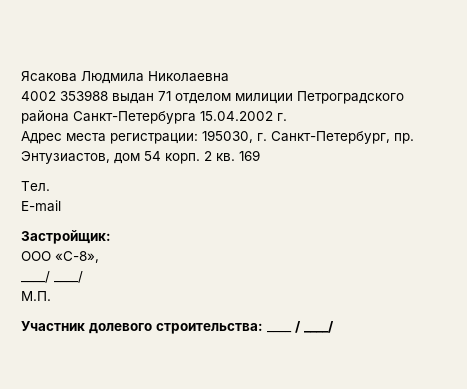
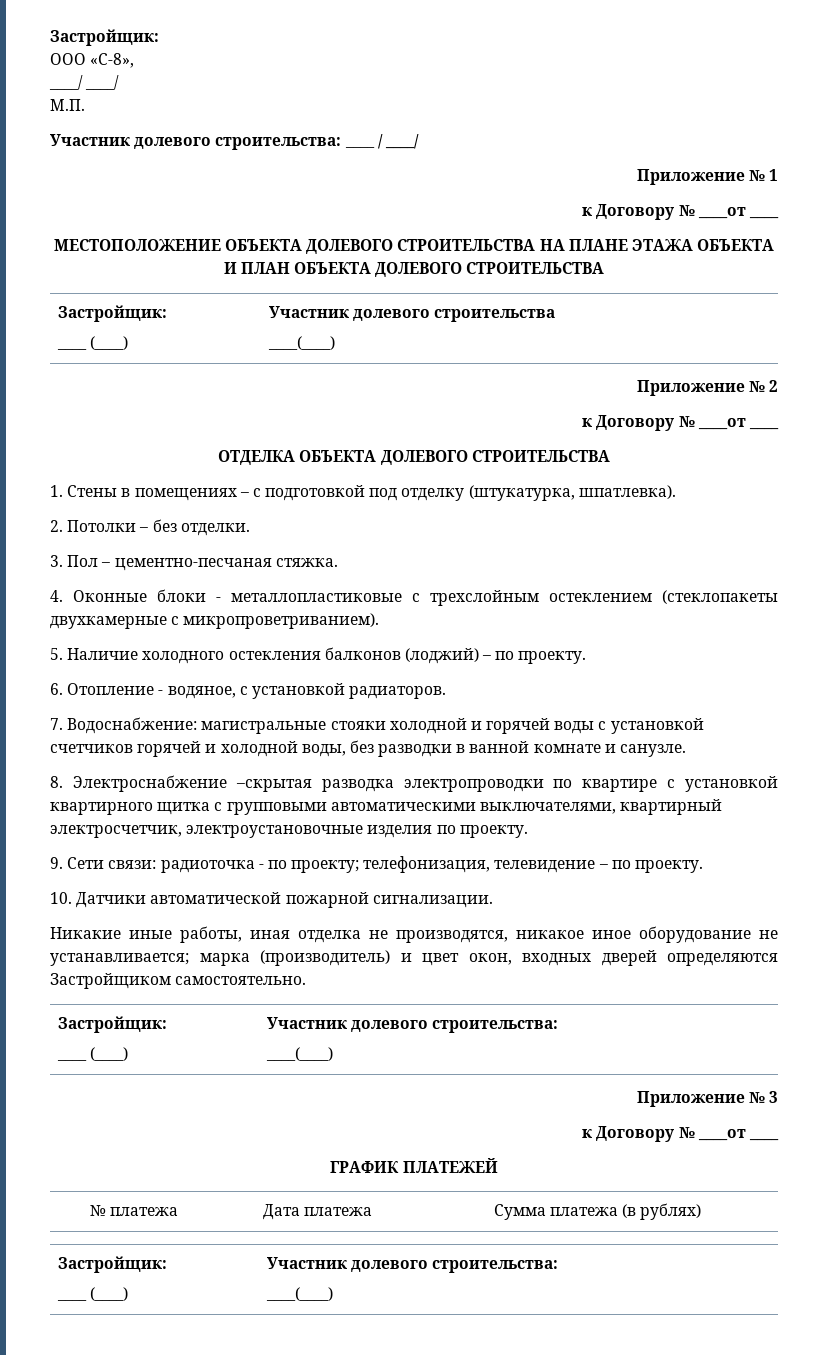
- Ясакова Людмила Николаевна
- 4002 353988 выдан 71 отделом милиции Петроградского района Санкт-Петербурга 15.04.2002 г.
- Адрес места регистрации: 195030, г. Санкт-Петербург, пр. Энтузиастов, дом 54 корп. 2 кв. 169
- Тел.
- E-mail
+ Приложение № 1
+ к Договору № ____от ____
+ МЕСТОПОЛОЖЕНИЕ ОБЪЕКТА ДОЛЕВОГО СТРОИТЕЛЬСТВА НА ПЛАНЕ ЭТАЖА ОБЪЕКТА И ПЛАН ОБЪЕКТА ДОЛЕВОГО СТРОИТЕЛЬСТВА
+ Застройщик:
+ ____ (____) | Участник долевого строительства
+ ____(____)
+ Приложение № 2
+ к Договору № ____от ____
+ ОТДЕЛКА ОБЪЕКТА ДОЛЕВОГО СТРОИТЕЛЬСТВА
+ 1. Стены в помещениях – с подготовкой под отделку (штукатурка, шпатлевка).
+ 2. Потолки – без отделки.
+ 3. Пол – цементно-песчаная стяжка.
+ 4. Оконные блоки - металлопластиковые с трехслойным остеклением (стеклопакеты двухкамерные с микропроветриванием).
+ 5. Наличие холодного остекления балконов (лоджий) – по проекту.
+ 6. Отопление - водяное, с установкой радиаторов.
+ 7. Водоснабжение: магистральные стояки холодной и горячей воды с установкой счетчиков горячей и холодной воды, без разводки в ванной комнате и санузле.
+ 8. Электроснабжение –скрытая разводка электропроводки по квартире с установкой квартирного щитка с групповыми автоматическими выключателями, квартирный электросчетчик, электроустановочные изделия по проекту.
+ 9. Сети связи: радиоточка - по проекту; телефонизация, телевидение – по проекту.
+ 10. Датчики автоматической пожарной сигнализации.
+ Никакие иные работы, иная отделка не производятся, никакое иное оборудование не устанавливается; марка (производитель) и цвет окон, входных дверей определяются Застройщиком самостоятельно.
+ Застройщик:
+ ____ (____) | Участник долевого строительства:
+ ____(____)
+ Приложение № 3
+ к Договору № ____от ____
+ ГРАФИК ПЛАТЕЖЕЙ
+ № платежа | Дата платежа | Сумма платежа (в рублях)
+ Застройщик:
+ ____ (____) | Участник долевого строительства:
+ ____(____)

